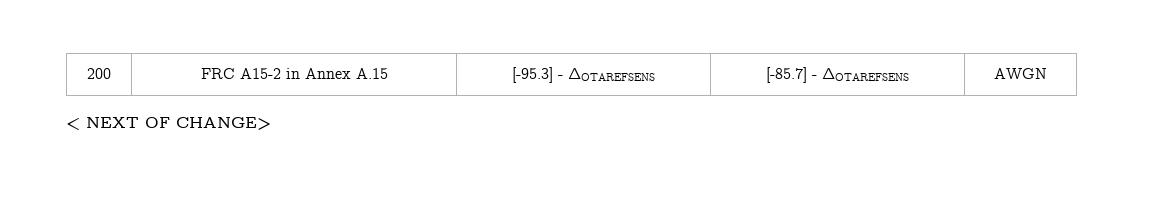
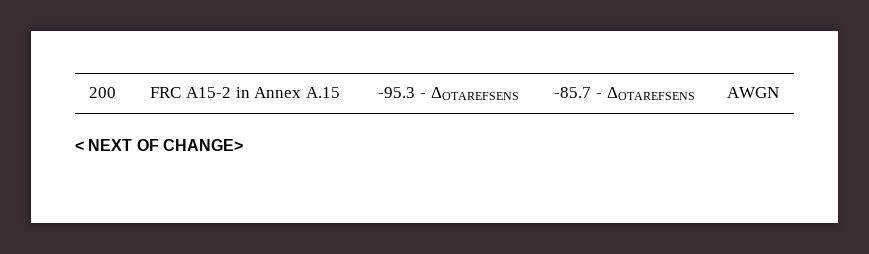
- 200 | FRC A15-2 in Annex A.15 | [-95.3] - ΔOTAREFSENS | [-85.7] - ΔOTAREFSENS | AWGN
+ 200 | FRC A15-2 in Annex A.15 | -95.3 - ΔOTAREFSENS | -85.7 - ΔOTAREFSENS | AWGN

